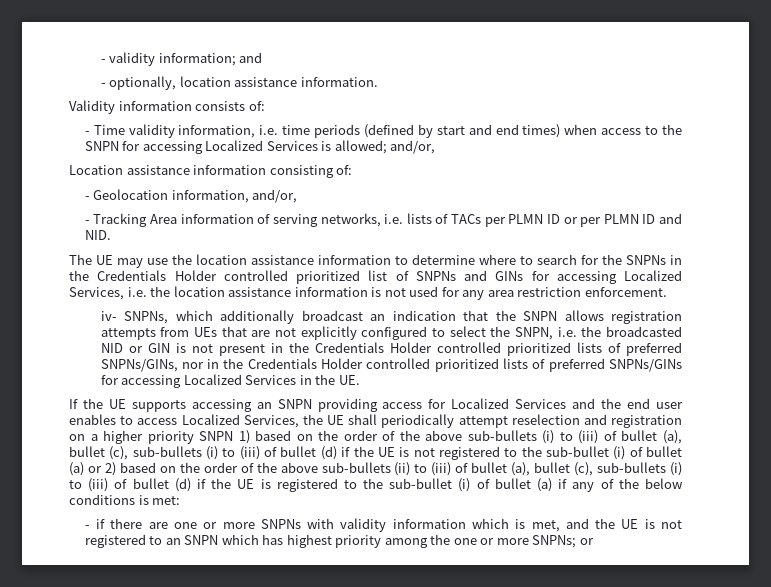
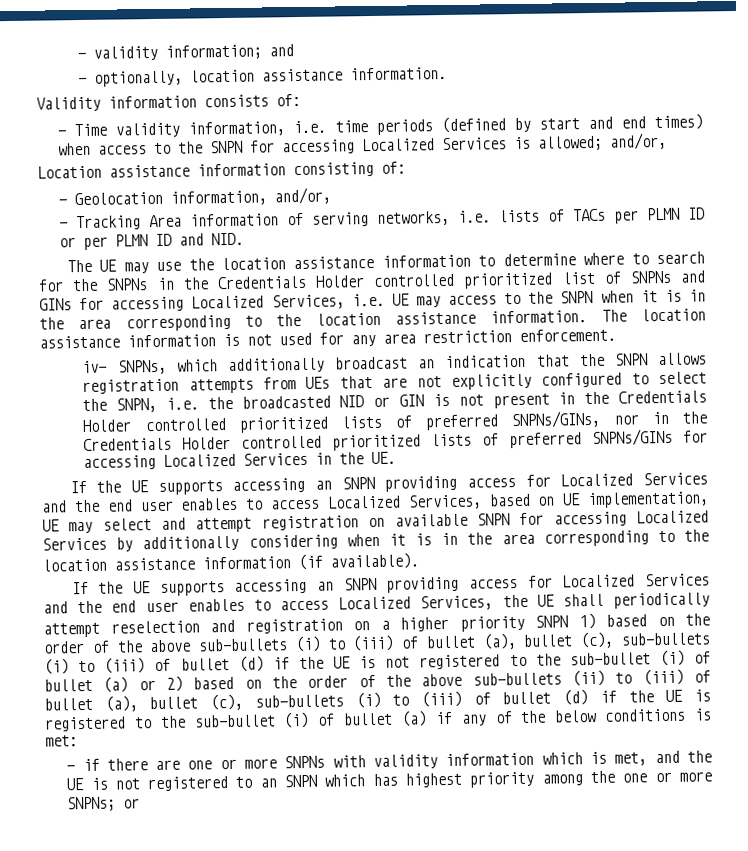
- The UE may use the location assistance information to determine where to search for the SNPNs in the Credentials Holder controlled prioritized list of SNPNs and GINs for accessing Localized Services, i.e. the location assistance information is not used for any area restriction enforcement.
+ The UE may use the location assistance information to determine where to search for the SNPNs in the Credentials Holder controlled prioritized list of SNPNs and GINs for accessing Localized Services, i.e. UE may access to the SNPN when it is in the area corresponding to the location assistance information. The location assistance information is not used for any area restriction enforcement.
+ If the UE supports accessing an SNPN providing access for Localized Services and the end user enables to access Localized Services, based on UE implementation, UE may select and attempt registration on available SNPN for accessing Localized Services by additionally considering when it is in the area corresponding to the location assistance information (if available).

